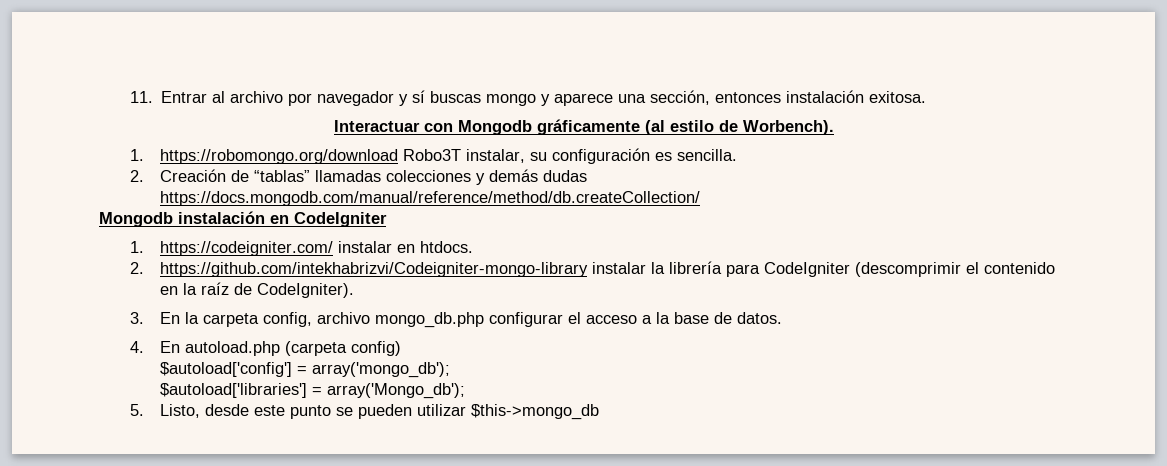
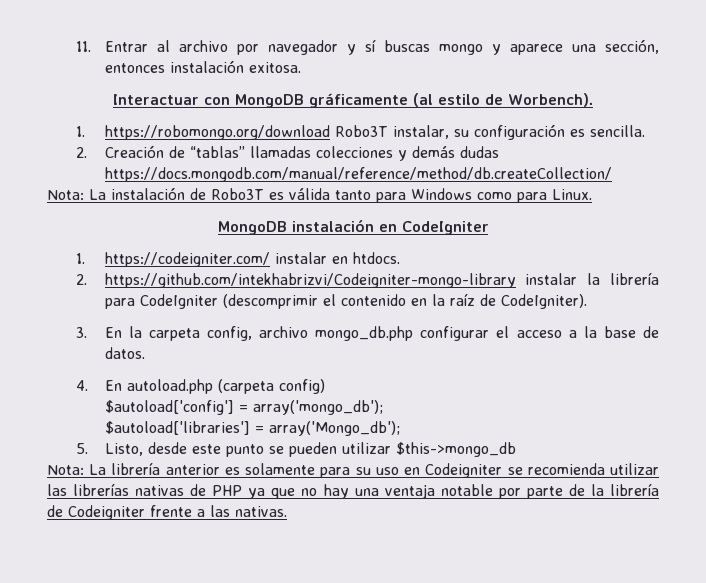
- Interactuar con Mongodb gráficamente (al estilo de Worbench).
+ Interactuar con MongoDB gráficamente (al estilo de Worbench).
- Mongodb instalación en CodeIgniter
+ Nota: La instalación de Robo3T es válida tanto para Windows como para Linux.
+ MongoDB instalación en CodeIgniter
+ Nota: La librería anterior es solamente para su uso en Codeigniter se recomienda utilizar las librerías nativas de PHP ya que no hay una ventaja notable por parte de la librería de Codeigniter frente a las nativas.

